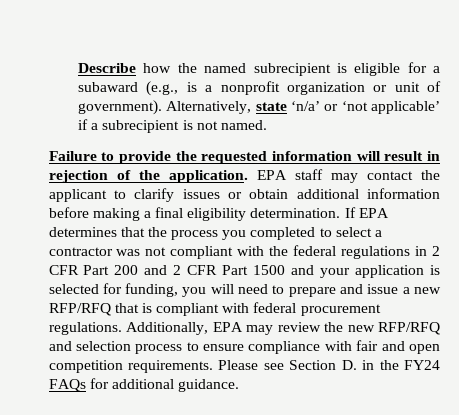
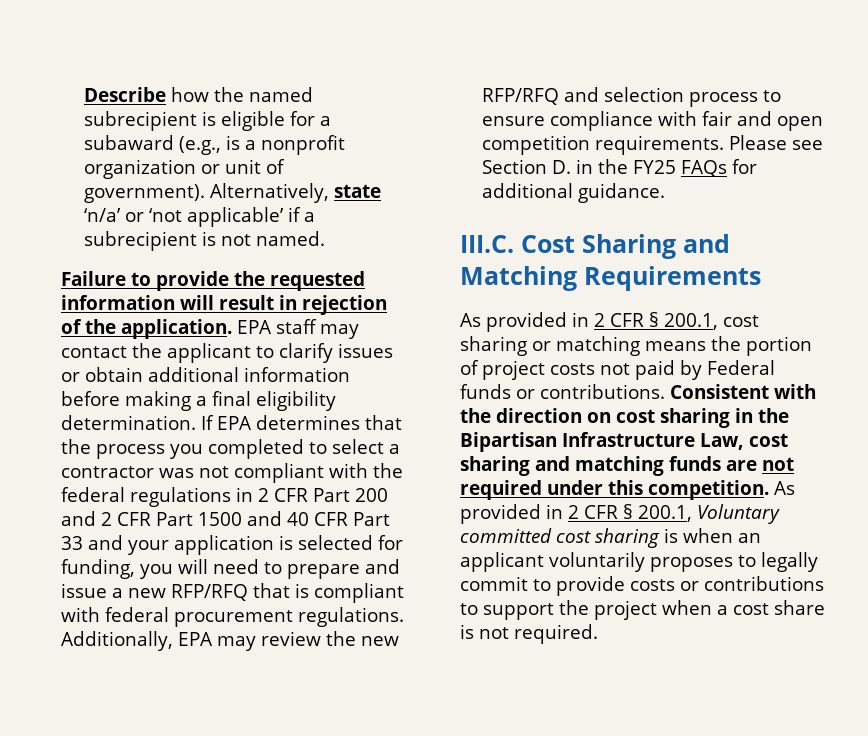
- If EPA determines that the process you completed to select a contractor was not compliant with the federal regulations in 2 CFR Part 200 and 2 CFR Part 1500 and your application is selected for funding, you will need to prepare and issue a new RFP/RFQ that is compliant with federal procurement regulations.
+ If EPA determines that the process you completed to select a contractor was not compliant with the federal regulations in 2 CFR Part 200 and 2 CFR Part 1500 and 40 CFR Part 33 and your application is selected for funding, you will need to prepare and issue a new RFP/RFQ that is compliant with federal procurement regulations.
- Please see Section D. in the FY24 FAQs for additional guidance.
+ Please see Section D. in the FY25 FAQs for additional guidance.
+ III.C. Cost Sharing and Matching Requirements
+ As provided in 2 CFR § 200.1, cost sharing or matching means the portion of project costs not paid by Federal funds or contributions. Consistent with the direction on cost sharing in the Bipartisan Infrastructure Law, cost sharing and matching funds are not required under this competition. As provided in 2 CFR § 200.1, Voluntary committed cost sharing is when an applicant voluntarily proposes to legally commit to provide costs or contributions to support the project when a cost share is not required.

